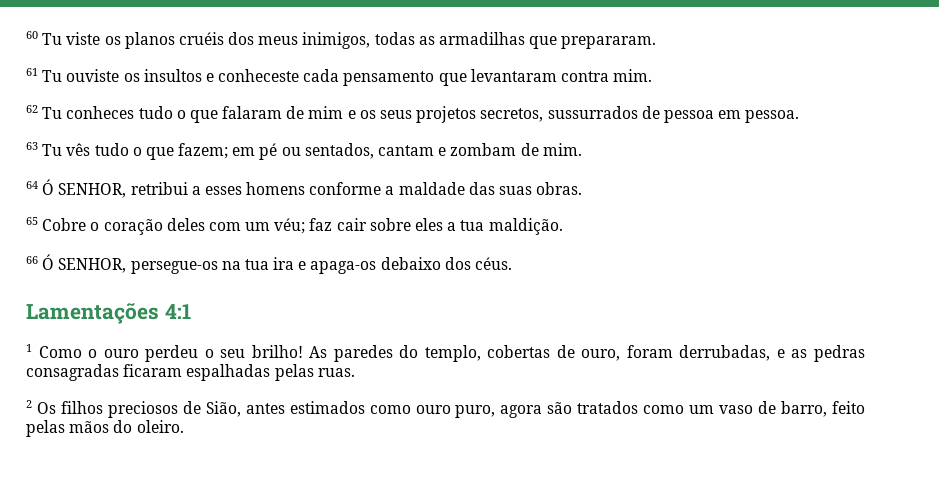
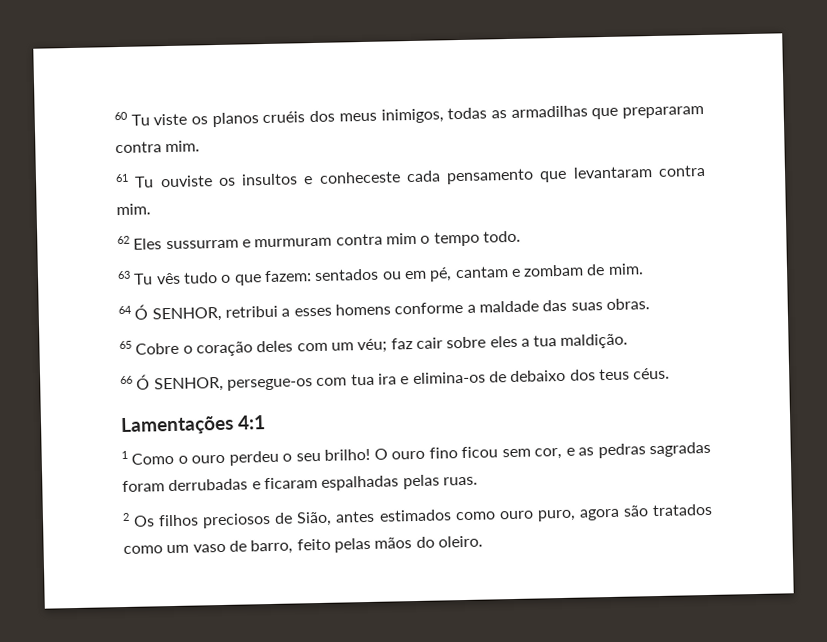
- 60 Tu viste os planos cruéis dos meus inimigos, todas as armadilhas que prepararam.
+ 60 Tu viste os planos cruéis dos meus inimigos, todas as armadilhas que prepararam contra mim.
- 62 Tu conheces tudo o que falaram de mim e os seus projetos secretos, sussurrados de pessoa em pessoa.
+ 62 Eles sussurram e murmuram contra mim o tempo todo.
- 63 Tu vês tudo o que fazem; em pé ou sentados, cantam e zombam de mim.
+ 63 Tu vês tudo o que fazem: sentados ou em pé, cantam e zombam de mim.
- 66 Ó SENHOR, persegue-os na tua ira e apaga-os debaixo dos céus.
+ 66 Ó SENHOR, persegue-os com tua ira e elimina-os de debaixo dos teus céus.
- As paredes do templo, cobertas de ouro, foram derrubadas, e as pedras consagradas ficaram espalhadas pelas ruas.
+ O ouro fino ficou sem cor, e as pedras sagradas foram derrubadas e ficaram espalhadas pelas ruas.

